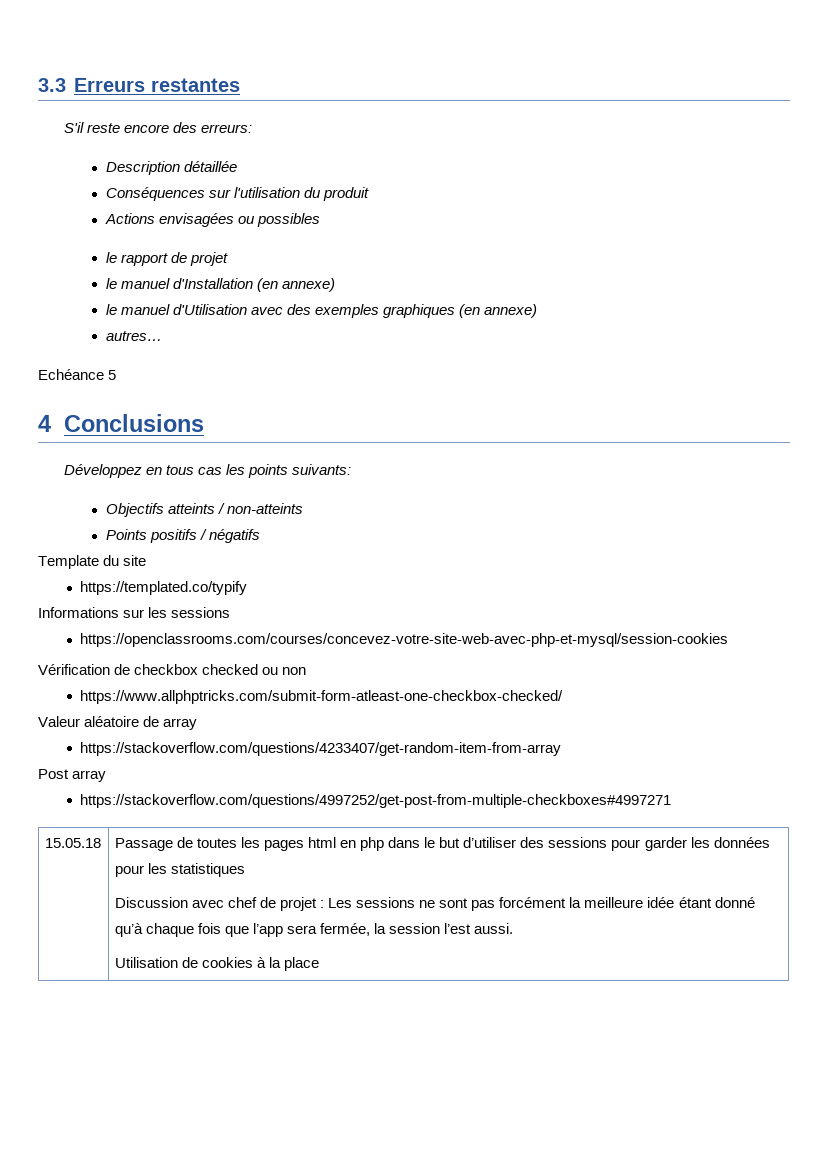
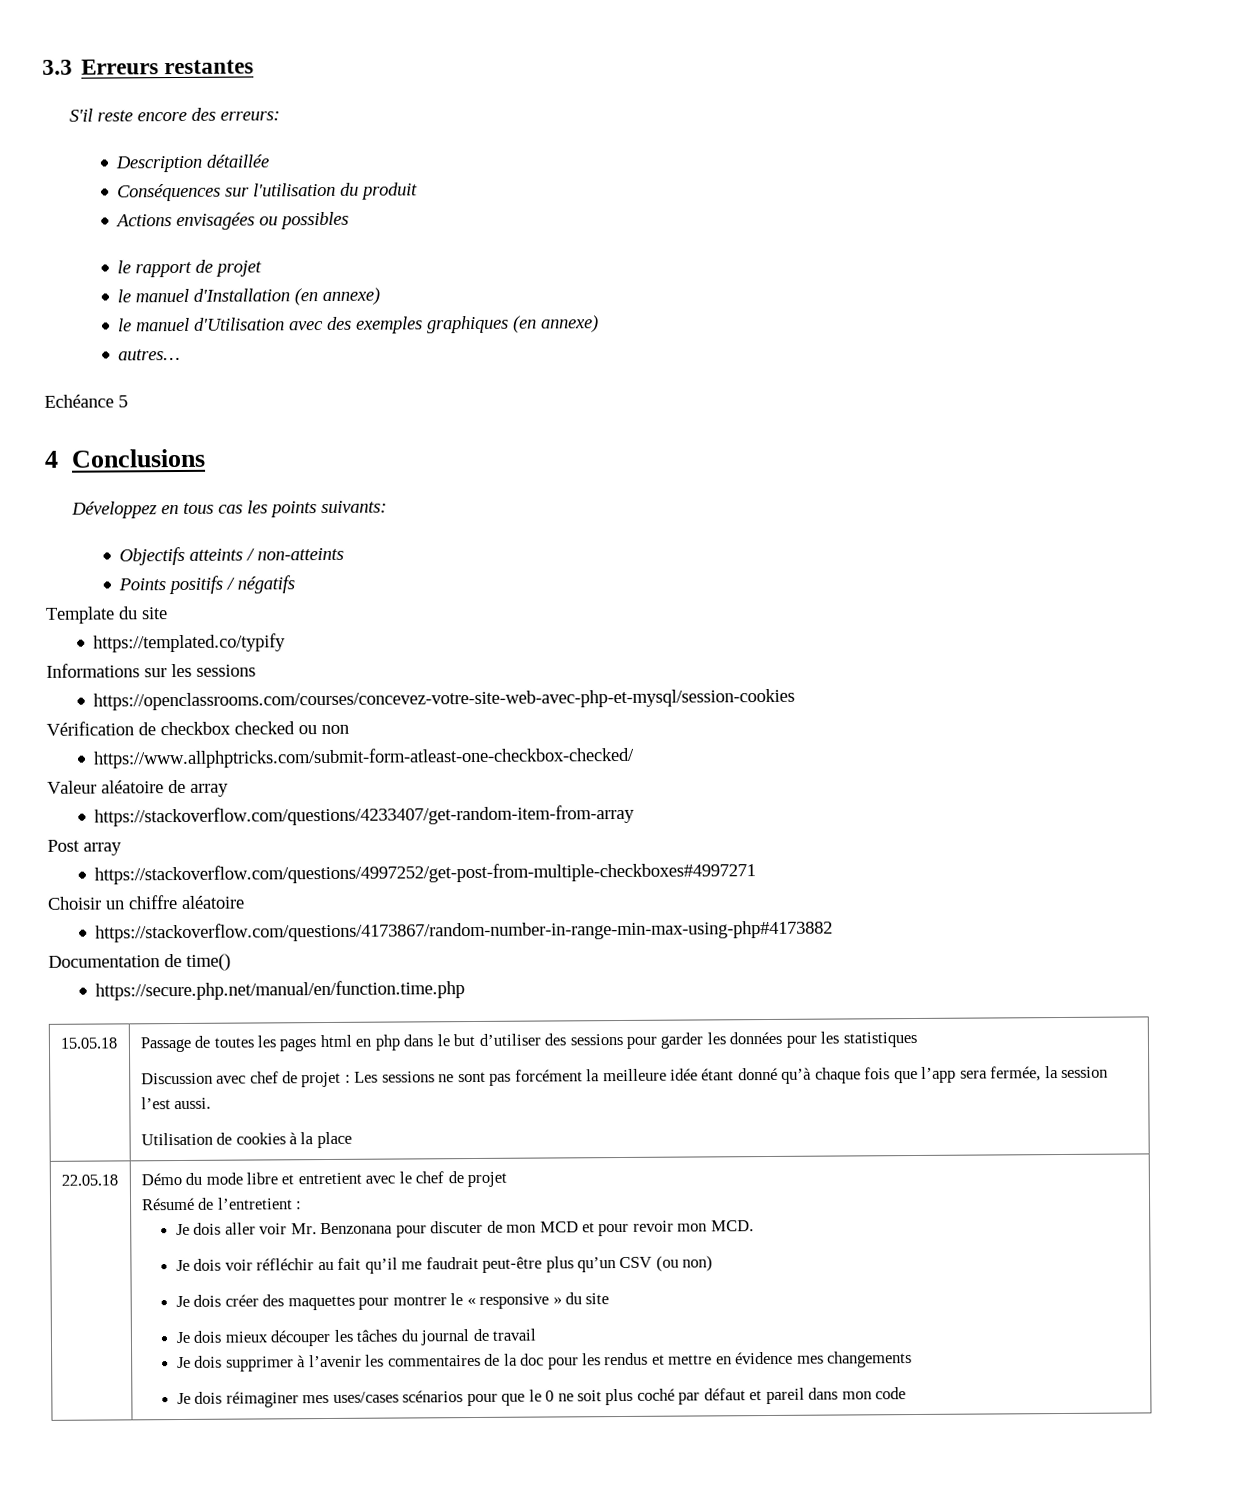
+ Choisir un chiffre aléatoire
+ https://stackoverflow.com/questions/4173867/random-number-in-range-min-max-using-php#4173882
+ Documentation de time()
+ https://secure.php.net/manual/en/function.time.php
+ 22.05.18 | Démo du mode libre et entretient avec le chef de projet
+ Résumé de l’entretient :
+ Je dois aller voir Mr. Benzonana pour discuter de mon MCD et pour revoir mon MCD.
+ Je dois voir réfléchir au fait qu’il me faudrait peut-être plus qu’un CSV (ou non)
+ Je dois créer des maquettes pour montrer le « responsive » du site
+ Je dois mieux découper les tâches du journal de travail
+ Je dois supprimer à l’avenir les commentaires de la doc pour les rendus et mettre en évidence mes changements
+ Je dois réimaginer mes uses/cases scénarios pour que le 0 ne soit plus coché par défaut et pareil dans mon code

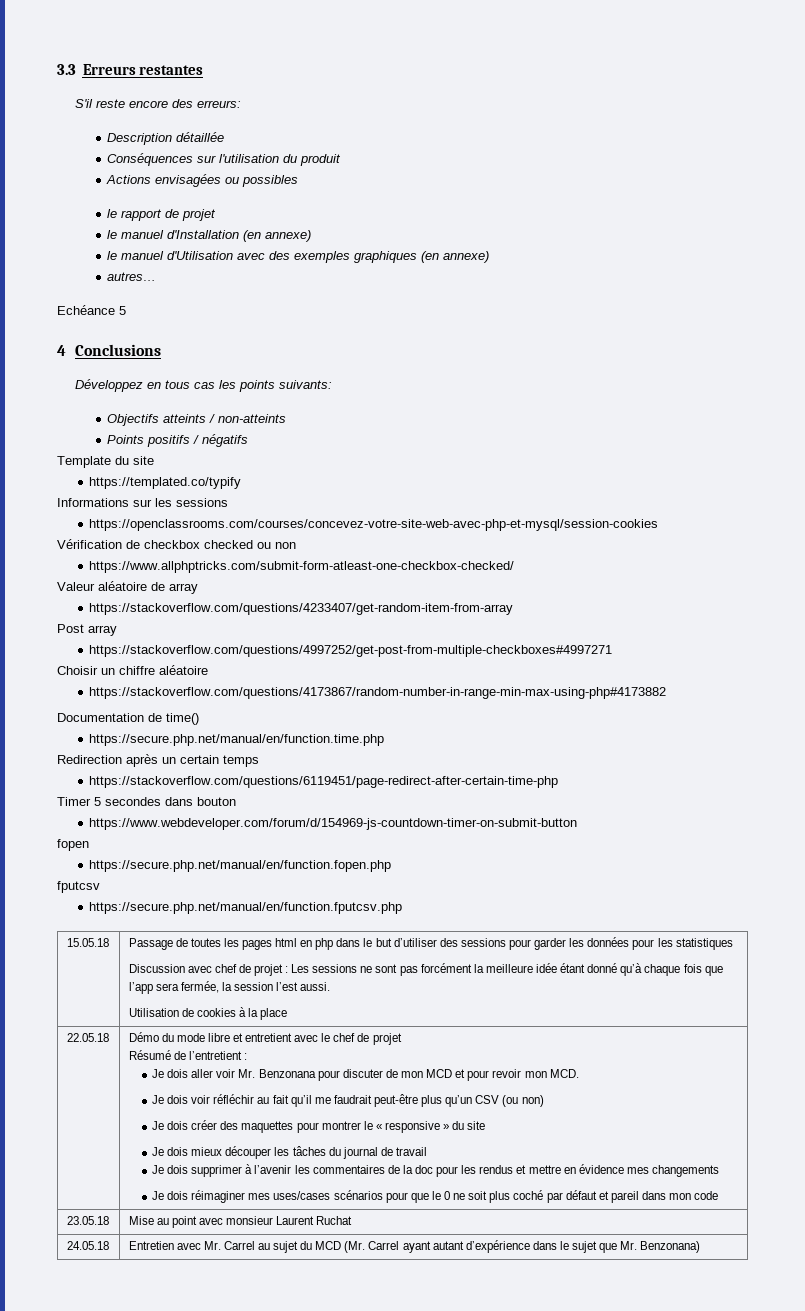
+ Redirection après un certain temps
+ https://stackoverflow.com/questions/6119451/page-redirect-after-certain-time-php
+ Timer 5 secondes dans bouton
+ https://www.webdeveloper.com/forum/d/154969-js-countdown-timer-on-submit-button
+ fopen
+ https://secure.php.net/manual/en/function.fopen.php
+ fputcsv
+ https://secure.php.net/manual/en/function.fputcsv.php
+ 23.05.18 | Mise au point avec monsieur Laurent Ruchat
+ 24.05.18 | Entretien avec Mr. Carrel au sujet du MCD (Mr. Carrel ayant autant d’expérience dans le sujet que Mr. Benzonana)

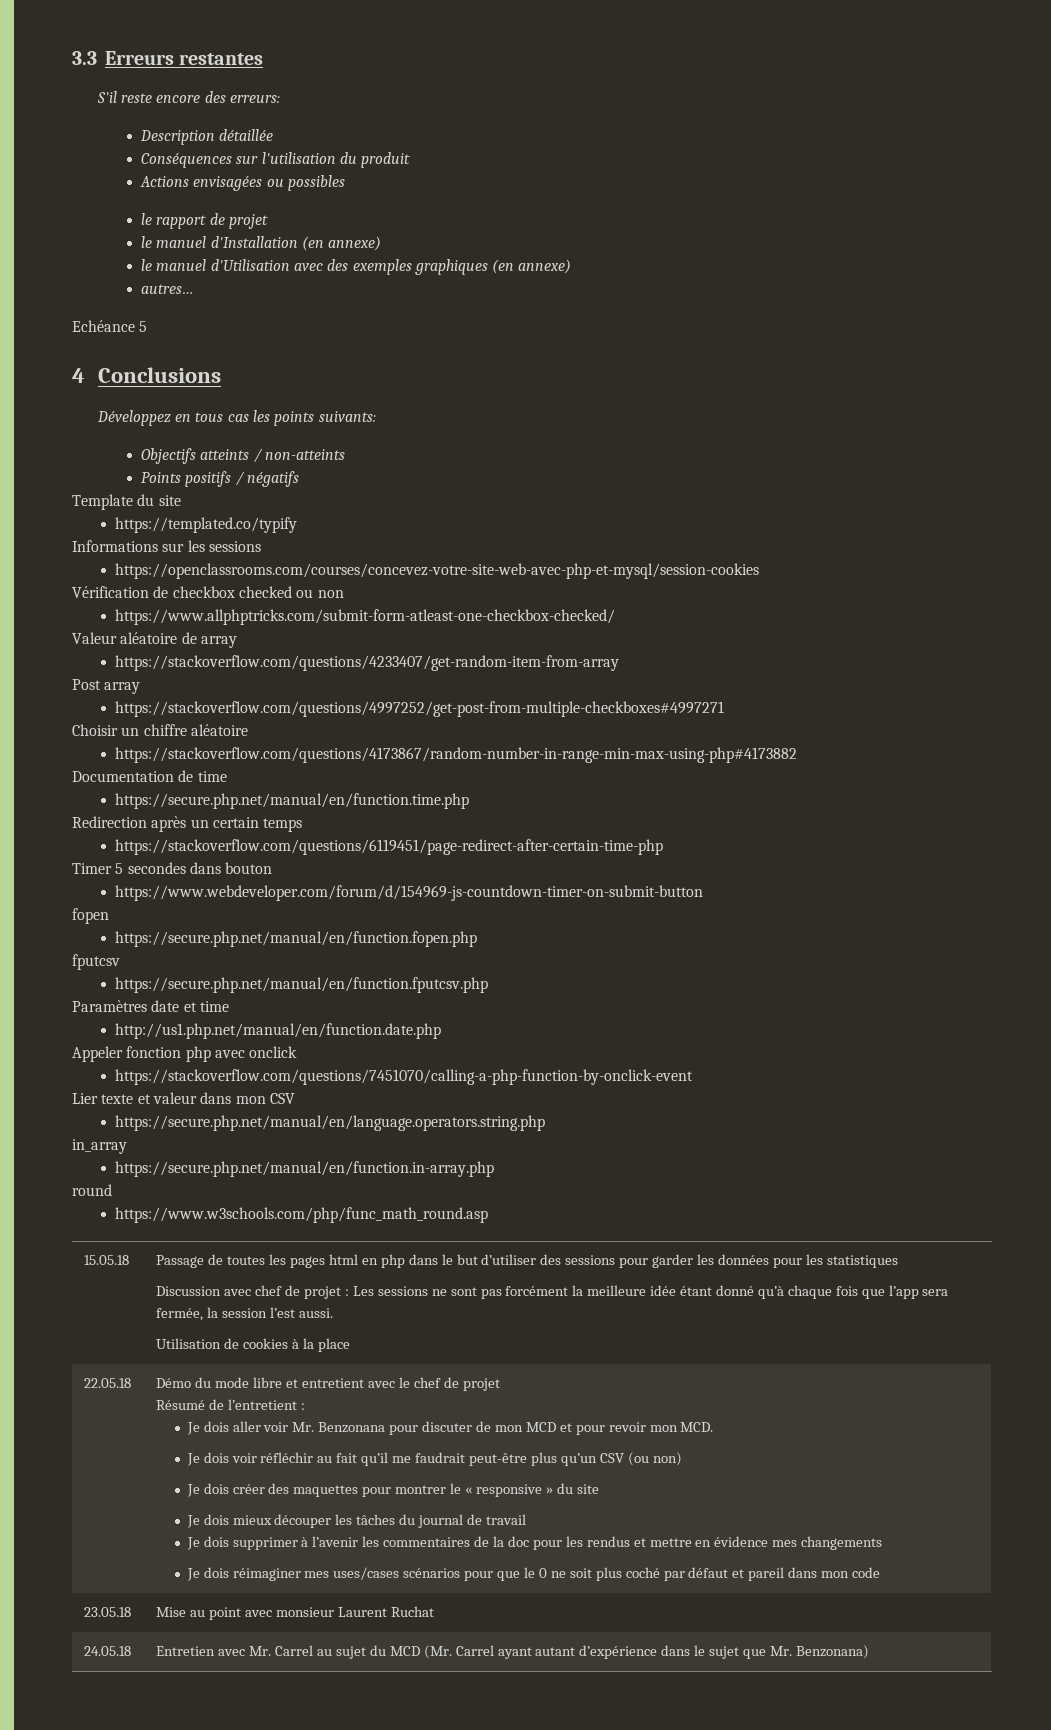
- Documentation de time()
+ Documentation de time
+ Paramètres date et time
+ http://us1.php.net/manual/en/function.date.php
+ Appeler fonction php avec onclick
+ https://stackoverflow.com/questions/7451070/calling-a-php-function-by-onclick-event
+ Lier texte et valeur dans mon CSV
+ https://secure.php.net/manual/en/language.operators.string.php
+ in_array
+ https://secure.php.net/manual/en/function.in-array.php
+ round
+ https://www.w3schools.com/php/func_math_round.asp

